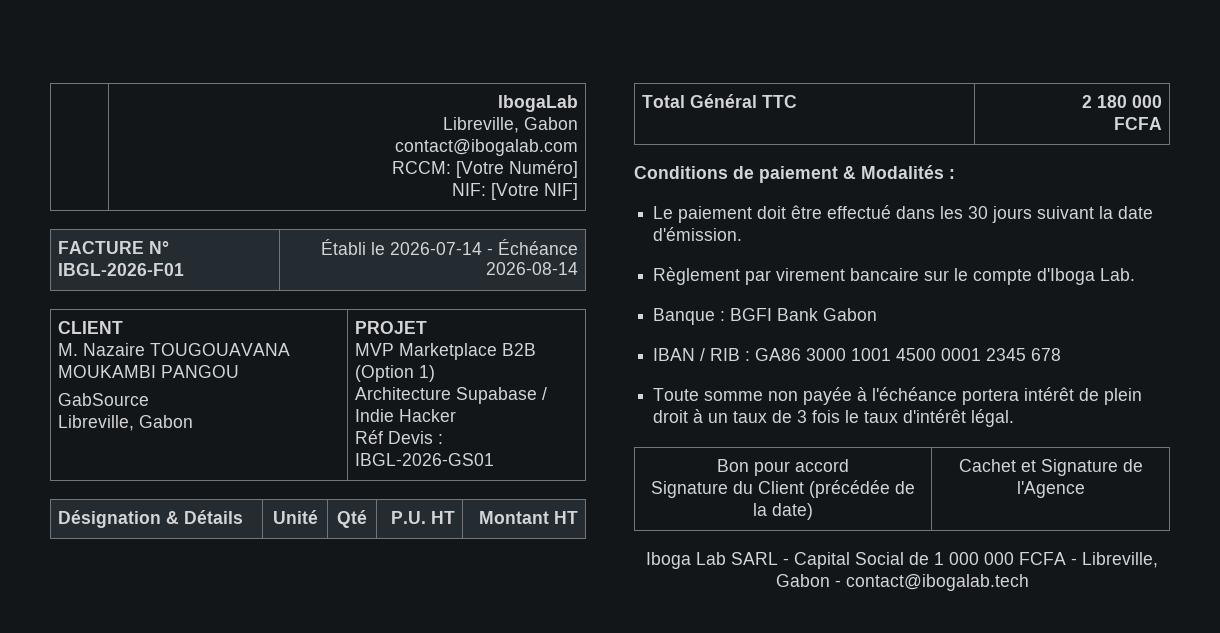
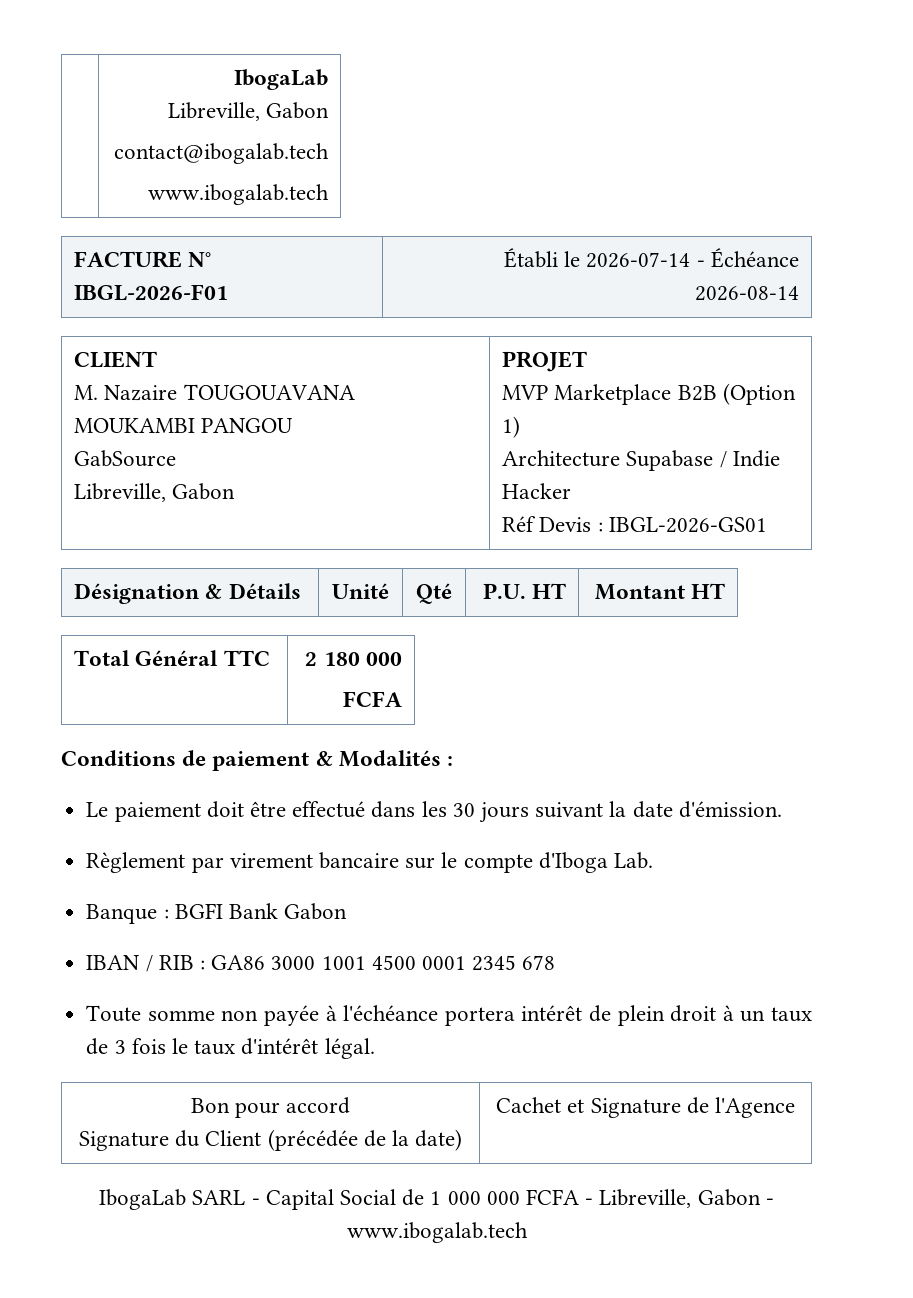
  | IbogaLab
  Libreville, Gabon
- contact@ibogalab.com
- RCCM: [Votre Numéro]
- NIF: [Votre NIF]
+ contact@ibogalab.tech
+ www.ibogalab.tech
- Iboga Lab SARL - Capital Social de 1 000 000 FCFA - Libreville, Gabon - contact@ibogalab.tech
+ IbogaLab SARL - Capital Social de 1 000 000 FCFA - Libreville, Gabon - www.ibogalab.tech

